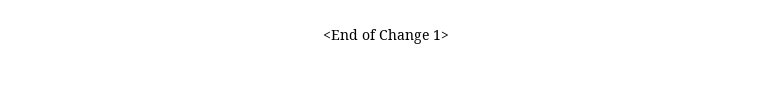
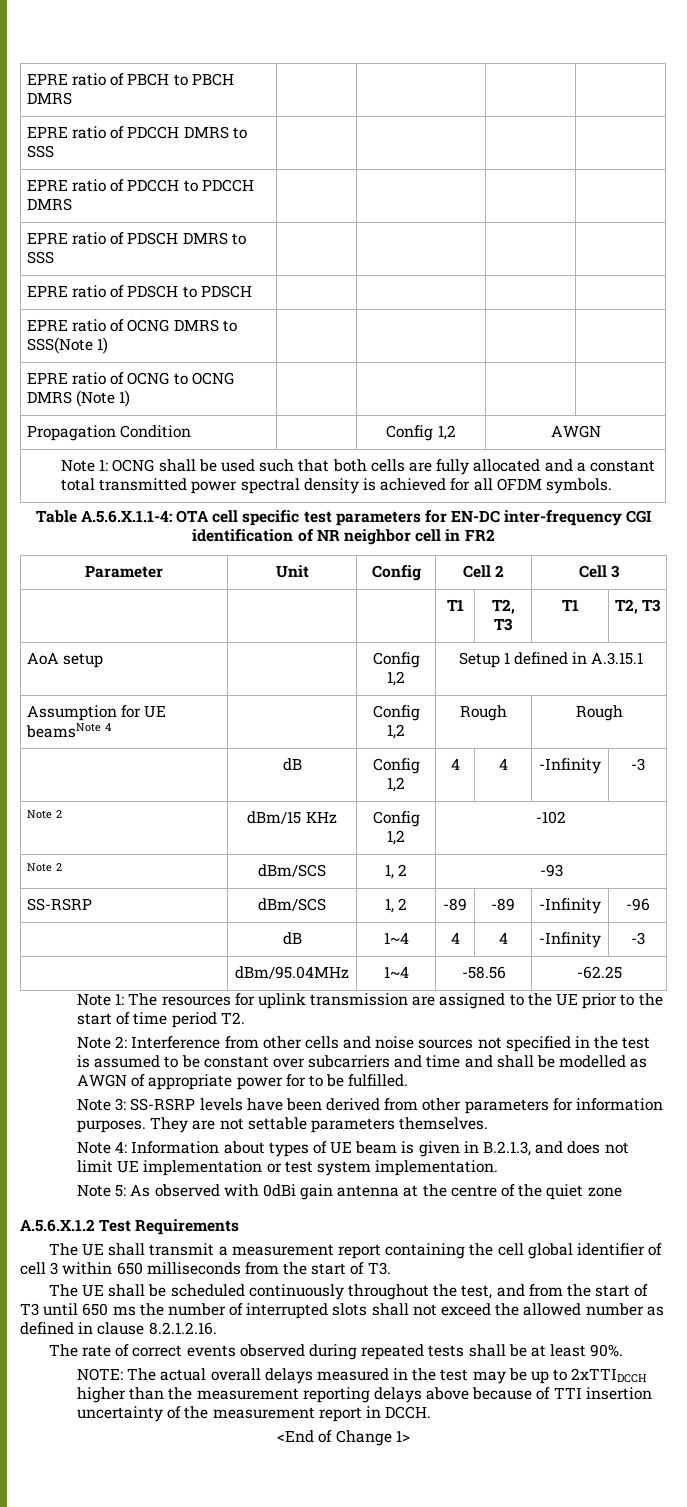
+ EPRE ratio of PBCH to PBCH DMRS | | | |
+ EPRE ratio of PDCCH DMRS to SSS | | | |
+ EPRE ratio of PDCCH to PDCCH DMRS | | | |
+ EPRE ratio of PDSCH DMRS to SSS | | | |
+ EPRE ratio of PDSCH to PDSCH | | | |
+ EPRE ratio of OCNG DMRS to SSS(Note 1) | | | |
+ EPRE ratio of OCNG to OCNG DMRS (Note 1) | | | |
+ Propagation Condition | | Config 1,2 | AWGN
+ Note 1: OCNG shall be used such that both cells are fully allocated and a constant total transmitted power spectral density is achieved for all OFDM symbols.
+ Table A.5.6.X.1.1-4: OTA cell specific test parameters for EN-DC inter-frequency CGI identification of NR neighbor cell in FR2
+ Parameter | Unit | Config | Cell 2 | Cell 3
+ | | | T1 | T2, T3 | T1 | T2, T3
+ AoA setup | | Config 1,2 | Setup 1 defined in A.3.15.1
+ Assumption for UE beamsNote 4 | | Config 1,2 | Rough | Rough
+ | dB | Config 1,2 | 4 | 4 | -Infinity | -3
+ Note 2 | dBm/15 KHz | Config 1,2 | -102
+ Note 2 | dBm/SCS | 1, 2 | -93
+ SS-RSRP | dBm/SCS | 1, 2 | -89 | -89 | -Infinity | -96
+ | dB | 1~4 | 4 | 4 | -Infinity | -3
+ | dBm/95.04MHz | 1~4 | -58.56 | -62.25
+ Note 1: The resources for uplink transmission are assigned to the UE prior to the start of time period T2.
+ Note 2: Interference from other cells and noise sources not specified in the test is assumed to be constant over subcarriers and time and shall be modelled as AWGN of appropriate power for to be fulfilled.
+ Note 3: SS-RSRP levels have been derived from other parameters for information purposes. They are not settable parameters themselves.
+ Note 4: Information about types of UE beam is given in B.2.1.3, and does not limit UE implementation or test system implementation.
+ Note 5: As observed with 0dBi gain antenna at the centre of the quiet zone
+ A.5.6.X.1.2 Test Requirements
+ The UE shall transmit a measurement report containing the cell global identifier of cell 3 within 650 milliseconds from the start of T3.
+ The UE shall be scheduled continuously throughout the test, and from the start of T3 until 650 ms the number of interrupted slots shall not exceed the allowed number as defined in clause 8.2.1.2.16.
+ The rate of correct events observed during repeated tests shall be at least 90%.
+ NOTE: The actual overall delays measured in the test may be up to 2xTTIDCCH higher than the measurement reporting delays above because of TTI insertion uncertainty of the measurement report in DCCH.

